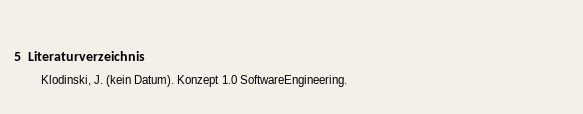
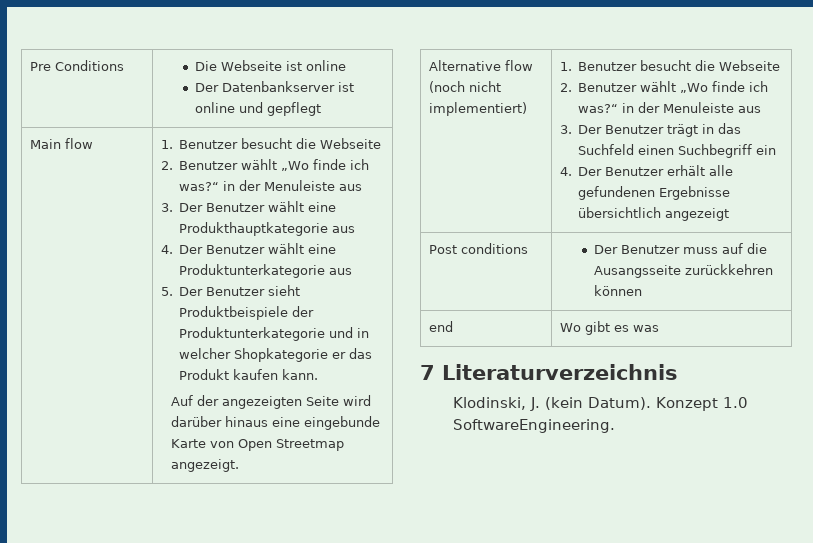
- 5 Literaturverzeichnis
+ Pre Conditions | Die Webseite ist online
+ Der Datenbankserver ist online und gepflegt
+ Main flow | 1. Benutzer besucht die Webseite
+ 2. Benutzer wählt „Wo finde ich was?“ in der Menuleiste aus
+ 3. Der Benutzer wählt eine Produkthauptkategorie aus
+ 4. Der Benutzer wählt eine Produktunterkategorie aus
+ 5. Der Benutzer sieht Produktbeispiele der Produktunterkategorie und in welcher Shopkategorie er das Produkt kaufen kann.
+ Auf der angezeigten Seite wird darüber hinaus eine eingebunde Karte von Open Streetmap angezeigt.
+ Alternative flow (noch nicht implementiert) | 1. Benutzer besucht die Webseite
+ 2. Benutzer wählt „Wo finde ich was?“ in der Menuleiste aus
+ 3. Der Benutzer trägt in das Suchfeld einen Suchbegriff ein
+ 4. Der Benutzer erhält alle gefundenen Ergebnisse übersichtlich angezeigt
+ Post conditions | Der Benutzer muss auf die Ausangsseite zurückkehren können
+ end | Wo gibt es was
+ 7 Literaturverzeichnis

